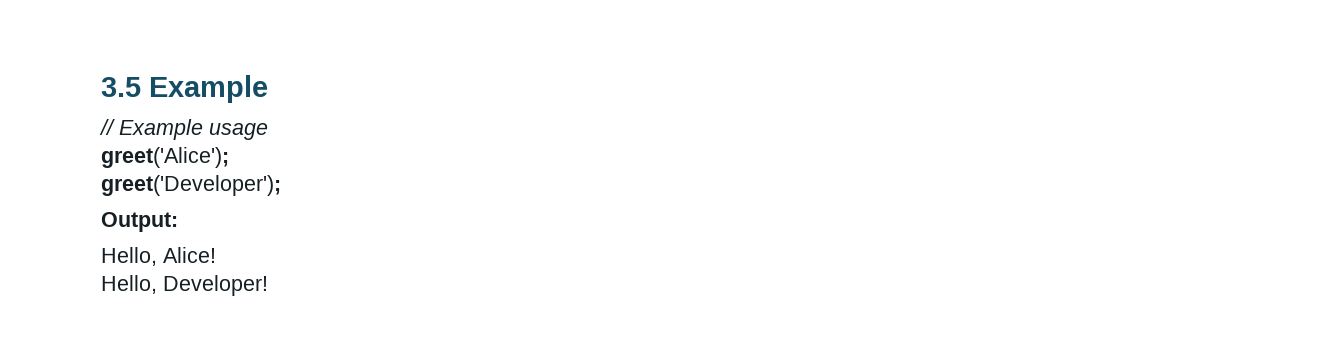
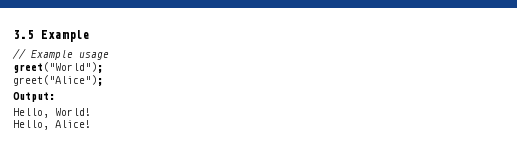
- greet('Alice');
- greet('Developer');
+ greet("World");
+ greet("Alice");
+ Hello, World!
  Hello, Alice!
- Hello, Developer!

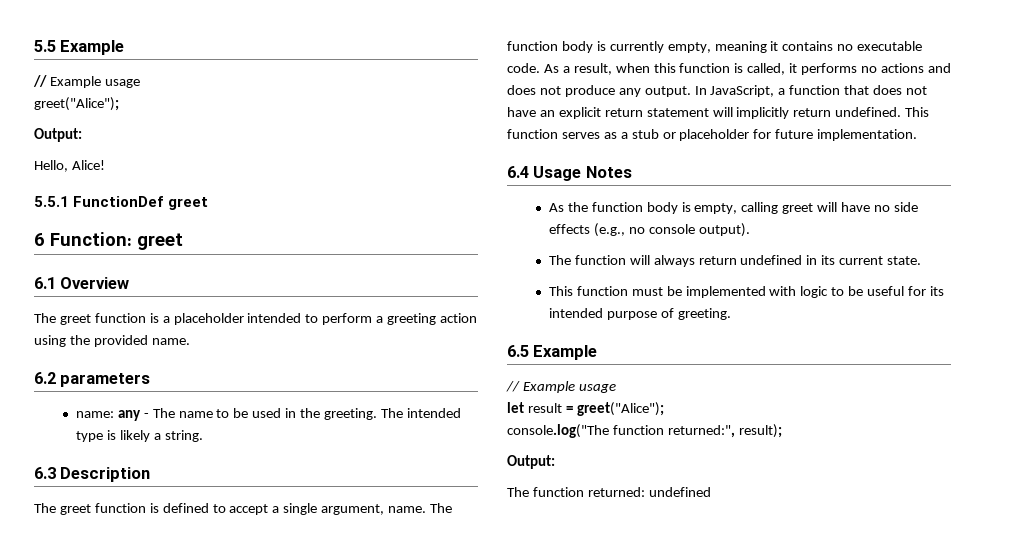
- 3.5 Example
+ 5.5 Example
  // Example usage
- greet("World");
- Hello, World!
  Hello, Alice!
+ 5.5.1 FunctionDef greet
+ 6 Function: greet
+ 6.1 Overview
+ The greet function is a placeholder intended to perform a greeting action using the provided name.
+ 6.2 parameters
+ name: any - The name to be used in the greeting. The intended type is likely a string.
+ 6.3 Description
+ The greet function is defined to accept a single argument, name. The function body is currently empty, meaning it contains no executable code. As a result, when this function is called, it performs no actions and does not produce any output. In JavaScript, a function that does not have an explicit return statement will implicitly return undefined. This function serves as a stub or placeholder for future implementation.
+ 6.4 Usage Notes
+ As the function body is empty, calling greet will have no side effects (e.g., no console output).
+ The function will always return undefined in its current state.
+ This function must be implemented with logic to be useful for its intended purpose of greeting.
+ 6.5 Example
+ // Example usage
+ let result = greet("Alice");
+ console.log("The function returned:", result);
+ Output:
+ The function returned: undefined

